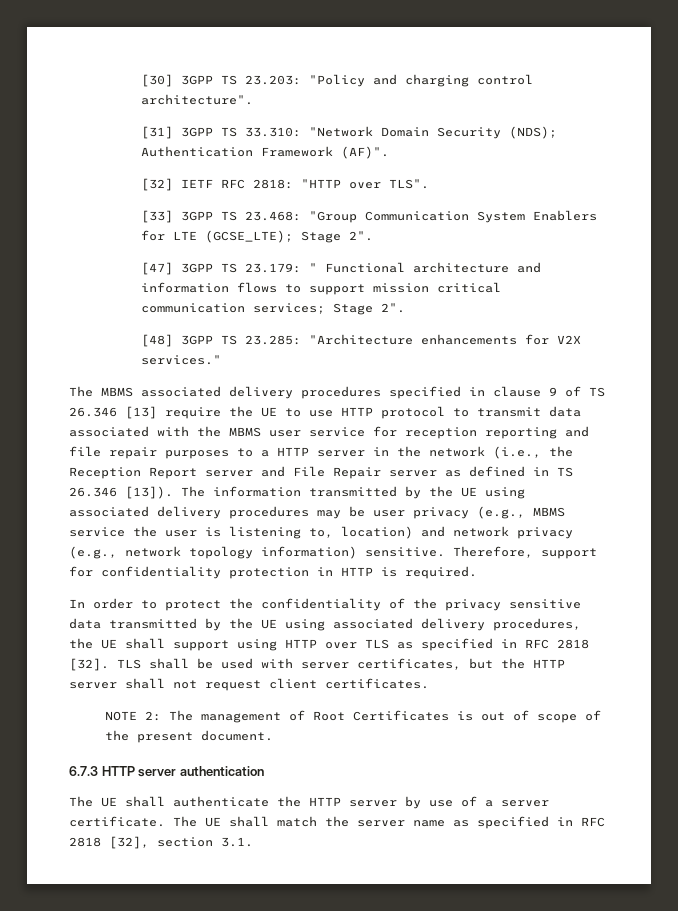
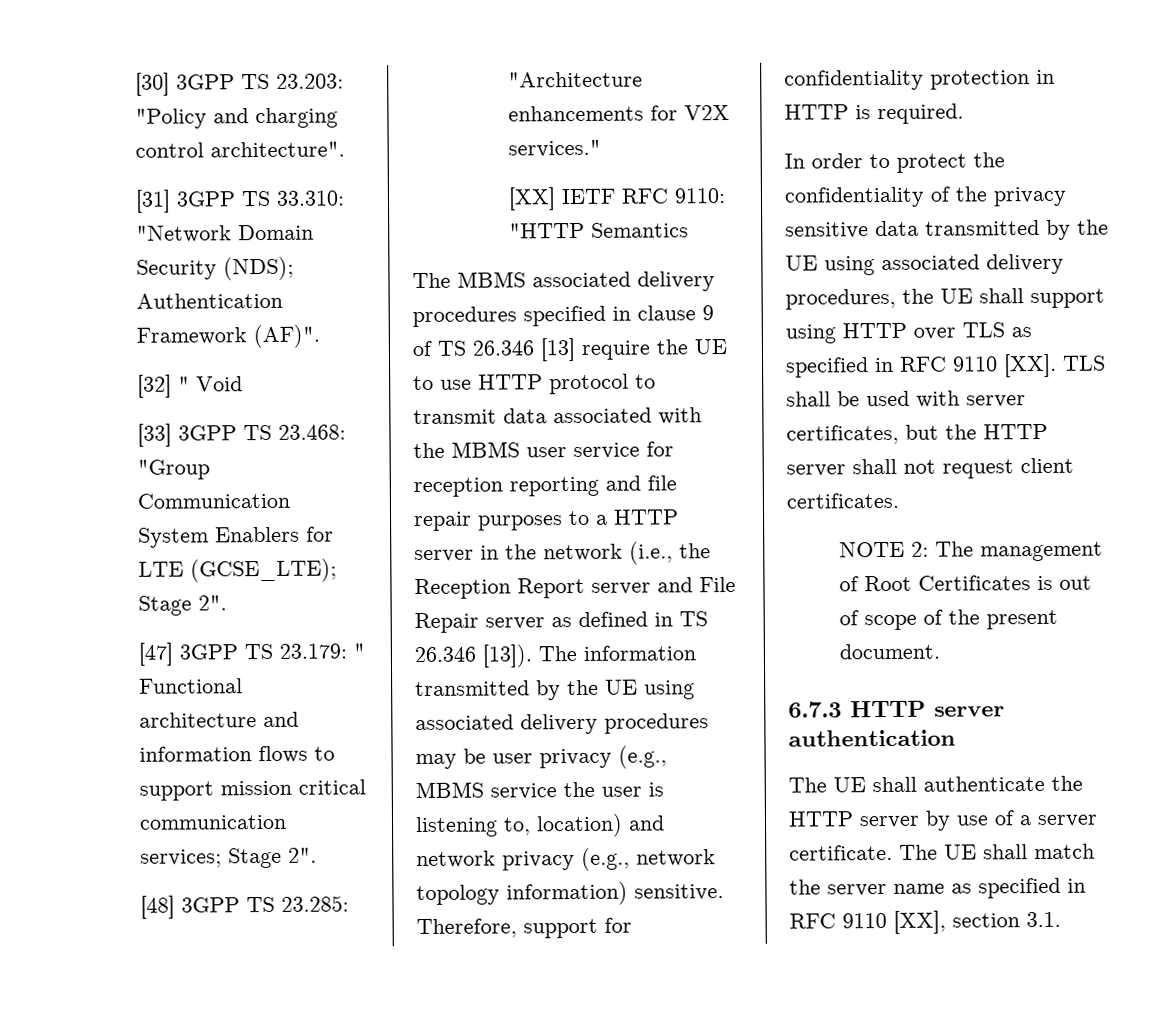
- [32] IETF RFC 2818: "HTTP over TLS".
+ [32] " Void
+ [XX] IETF RFC 9110: "HTTP Semantics
- In order to protect the confidentiality of the privacy sensitive data transmitted by the UE using associated delivery procedures, the UE shall support using HTTP over TLS as specified in RFC 2818 [32]. TLS shall be used with server certificates, but the HTTP server shall not request client certificates.
+ In order to protect the confidentiality of the privacy sensitive data transmitted by the UE using associated delivery procedures, the UE shall support using HTTP over TLS as specified in RFC 9110 [XX]. TLS shall be used with server certificates, but the HTTP server shall not request client certificates.
- The UE shall match the server name as specified in RFC 2818 [32], section 3.1.
+ The UE shall match the server name as specified in RFC 9110 [XX], section 3.1.

